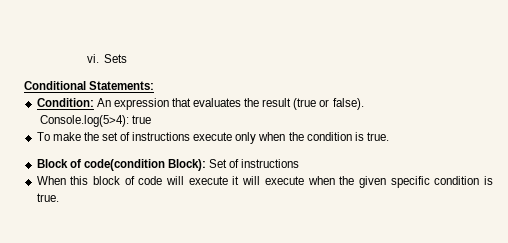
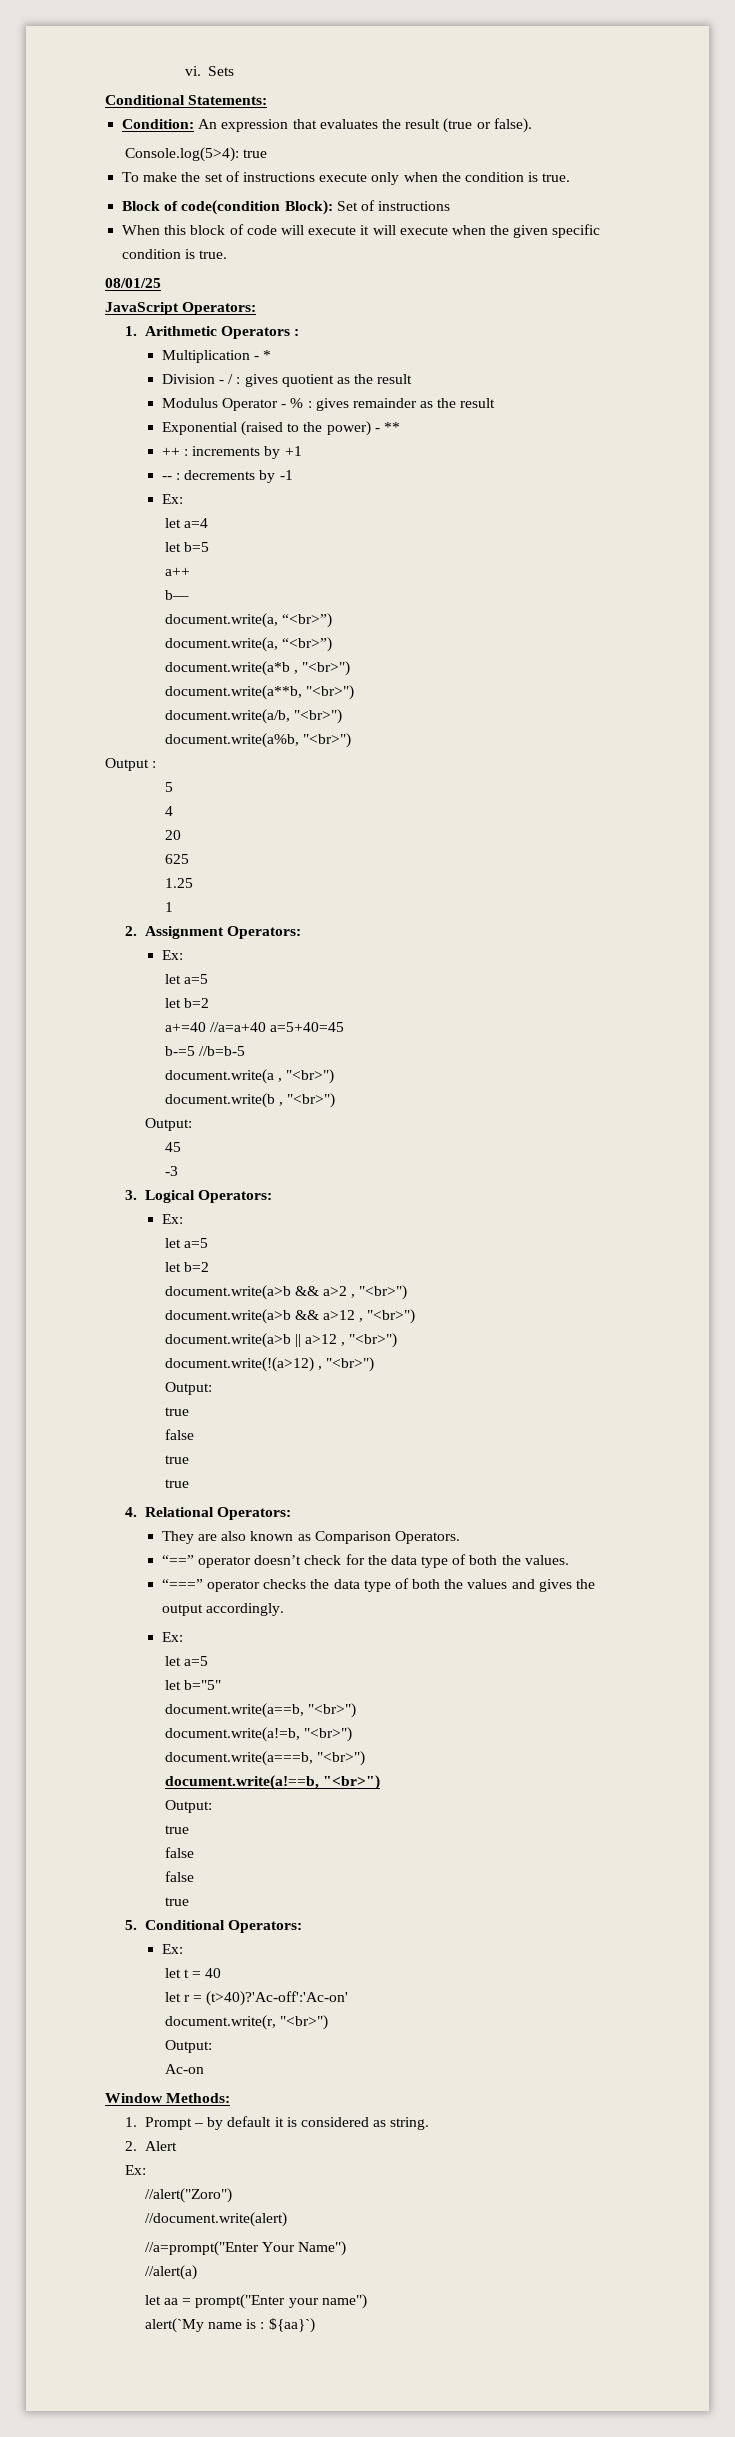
+ 08/01/25
+ JavaScript Operators:
+ 1. Arithmetic Operators :
+ Multiplication - *
+ Division - / : gives quotient as the result
+ Modulus Operator - % : gives remainder as the result
+ Exponential (raised to the power) - **
+ ++ : increments by +1
+ -- : decrements by -1
+ Ex:
+ let a=4
+ let b=5
+ a++
+ b—
+ document.write(a, “<br>”)
+ document.write(a, “<br>”)
+ document.write(a*b , "<br>")
+ document.write(a**b, "<br>")
+ document.write(a/b, "<br>")
+ document.write(a%b, "<br>")
+ Output :
+ 5
+ 4
+ 20
+ 625
+ 1.25
+ 1
+ 2. Assignment Operators:
+ Ex:
+ let a=5
+ let b=2
+ a+=40 //a=a+40 a=5+40=45
+ b-=5 //b=b-5
+ document.write(a , "<br>")
+ document.write(b , "<br>")
+ Output:
+ 45
+ -3
+ 3. Logical Operators:
+ Ex:
+ let a=5
+ let b=2
+ document.write(a>b && a>2 , "<br>")
+ document.write(a>b && a>12 , "<br>")
+ document.write(a>b || a>12 , "<br>")
+ document.write(!(a>12) , "<br>")
+ Output:
+ true
+ false
+ true
+ true
+ 4. Relational Operators:
+ They are also known as Comparison Operators.
+ “==” operator doesn’t check for the data type of both the values.
+ “===” operator checks the data type of both the values and gives the output accordingly.
+ Ex:
+ let a=5
+ let b="5"
+ document.write(a==b, "<br>")
+ document.write(a!=b, "<br>")
+ document.write(a===b, "<br>")
+ document.write(a!==b, "<br>")
+ Output:
+ true
+ false
+ false
+ true
+ 5. Conditional Operators:
+ Ex:
+ let t = 40
+ let r = (t>40)?'Ac-off':'Ac-on'
+ document.write(r, "<br>")
+ Output:
+ Ac-on
+ Window Methods:
+ 1. Prompt – by default it is considered as string.
+ 2. Alert
+ Ex:
+ //alert("Zoro")
+ //document.write(alert)
+ //a=prompt("Enter Your Name")
+ //alert(a)
+ let aa = prompt("Enter your name")
+ alert(`My name is : ${aa}`)

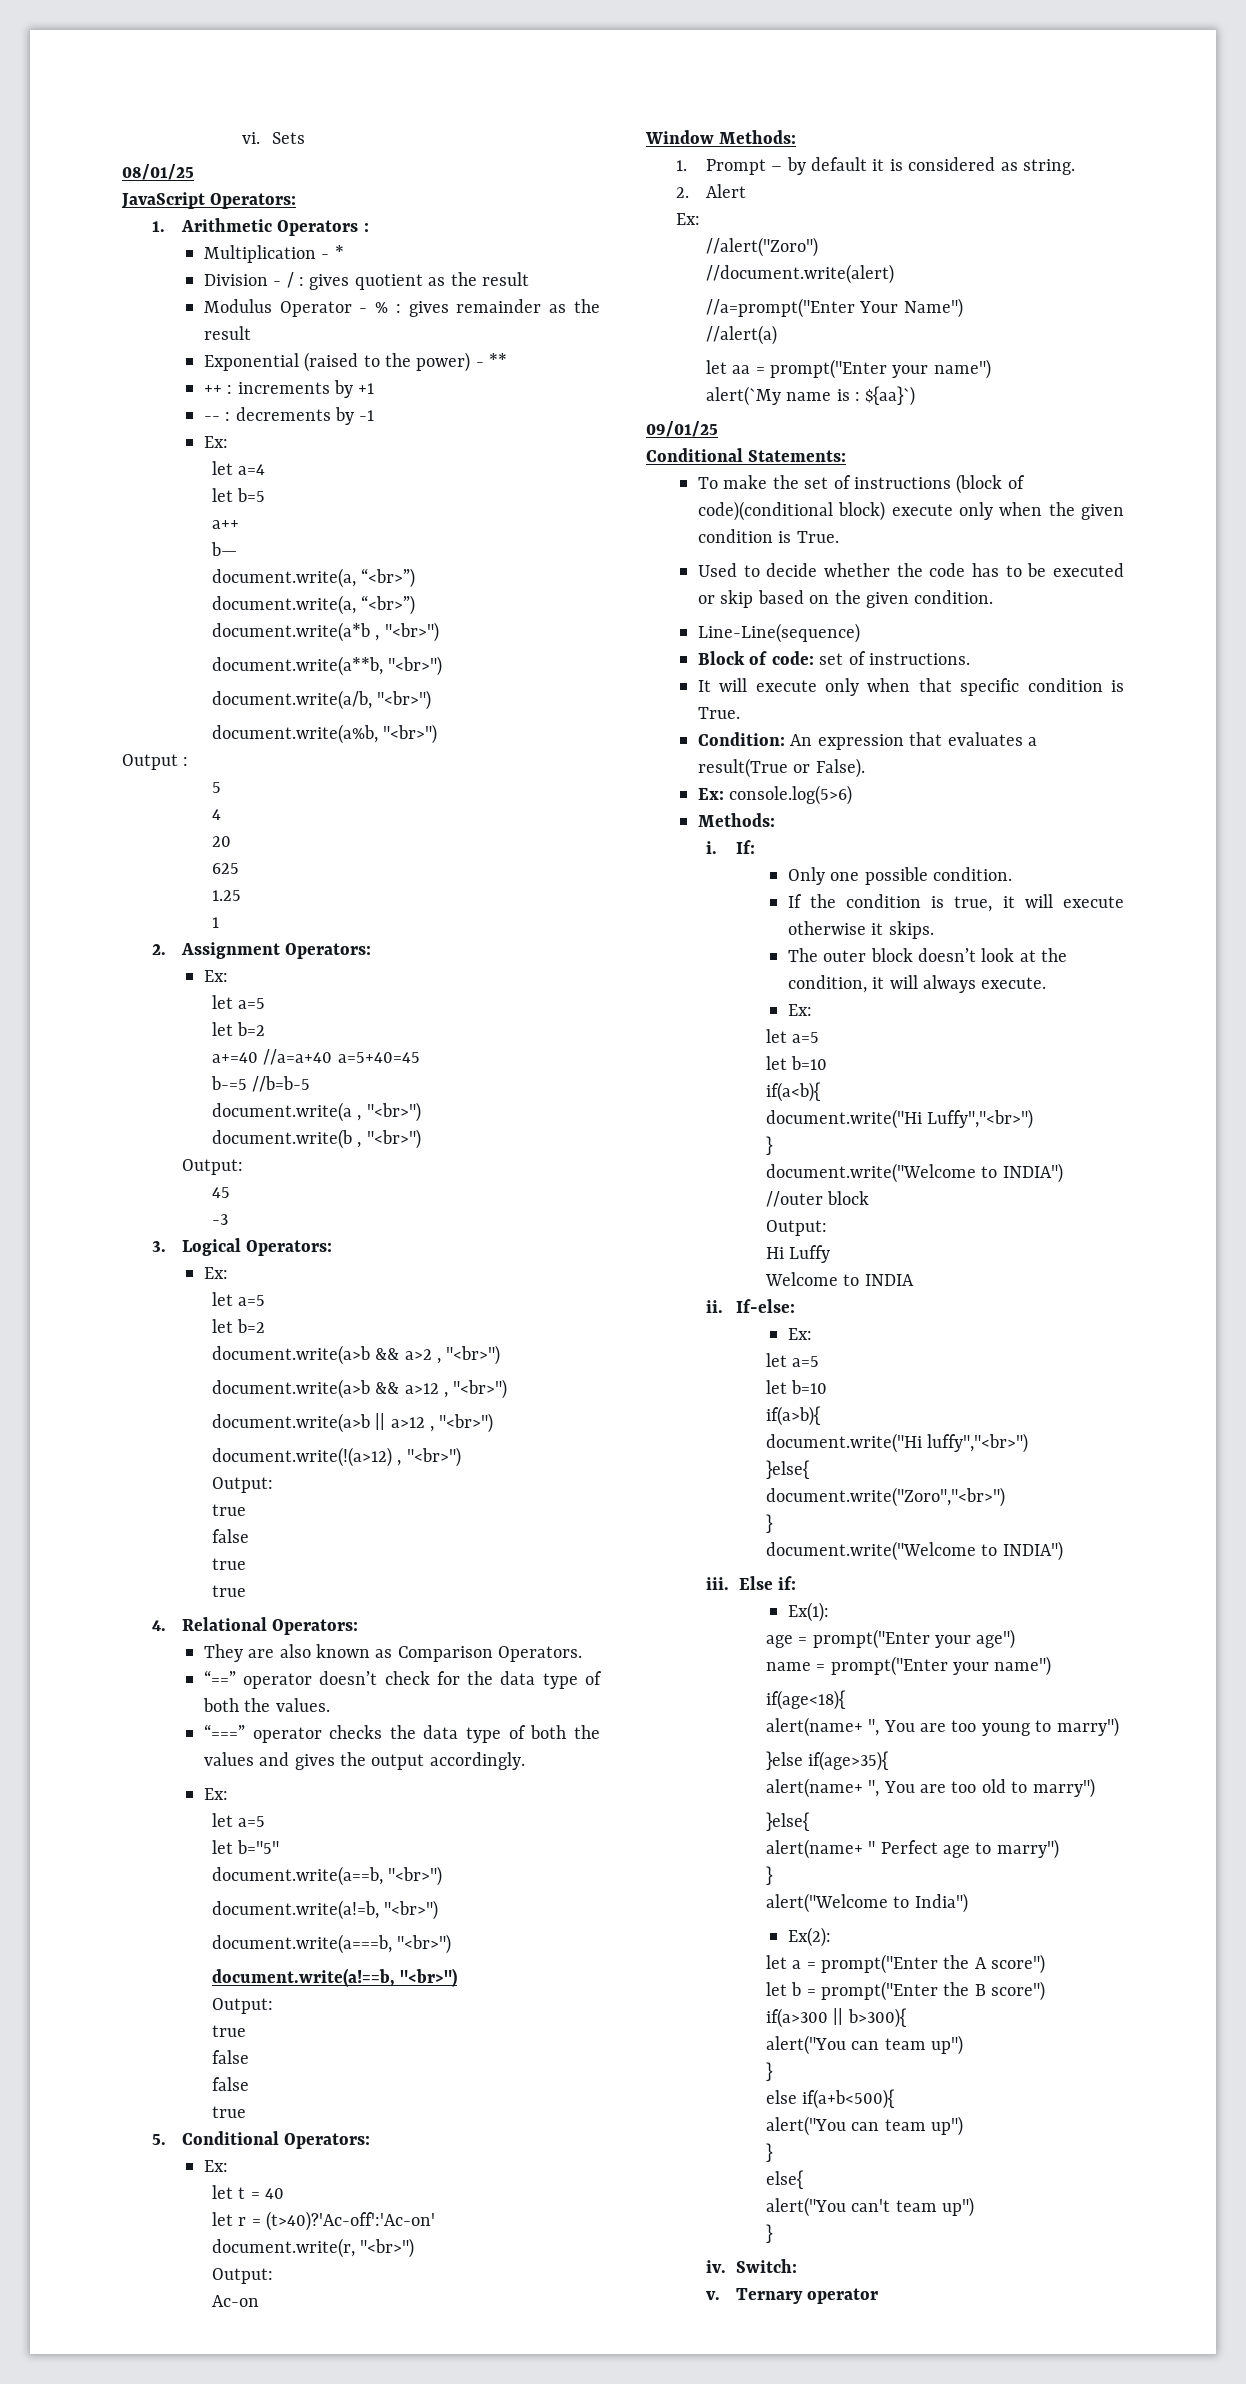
- Conditional Statements:
- Condition: An expression that evaluates the result (true or false).
- Console.log(5>4): true
- To make the set of instructions execute only when the condition is true.
- Block of code(condition Block): Set of instructions
- When this block of code will execute it will execute when the given specific condition is true.
+ 09/01/25
+ Conditional Statements:
+ To make the set of instructions (block of code)(conditional block) execute only when the given condition is True.
+ Used to decide whether the code has to be executed or skip based on the given condition.
+ Line-Line(sequence)
+ Block of code: set of instructions.
+ It will execute only when that specific condition is True.
+ Condition: An expression that evaluates a result(True or False).
+ Ex: console.log(5>6)
+ Methods:
+ i. If:
+ Only one possible condition.
+ If the condition is true, it will execute otherwise it skips.
+ The outer block doesn’t look at the condition, it will always execute.
+ Ex:
+ let a=5
+ let b=10
+ if(a<b){
+ document.write("Hi Luffy","<br>")
+ }
+ document.write("Welcome to INDIA") //outer block
+ Output:
+ Hi Luffy
+ Welcome to INDIA
+ ii. If-else:
+ Ex:
+ let a=5
+ let b=10
+ if(a>b){
+ document.write("Hi luffy","<br>")
+ }else{
+ document.write("Zoro","<br>")
+ }
+ document.write("Welcome to INDIA")
+ iii. Else if:
+ Ex(1):
+ age = prompt("Enter your age")
+ name = prompt("Enter your name")
+ if(age<18){
+ alert(name+ ", You are too young to marry")
+ }else if(age>35){
+ alert(name+ ", You are too old to marry")
+ }else{
+ alert(name+ " Perfect age to marry")
+ }
+ alert("Welcome to India")
+ Ex(2):
+ let a = prompt("Enter the A score")
+ let b = prompt("Enter the B score")
+ if(a>300 || b>300){
+ alert("You can team up")
+ }
+ else if(a+b<500){
+ alert("You can team up")
+ }
+ else{
+ alert("You can't team up")
+ }
+ iv. Switch:
+ v. Ternary operator

